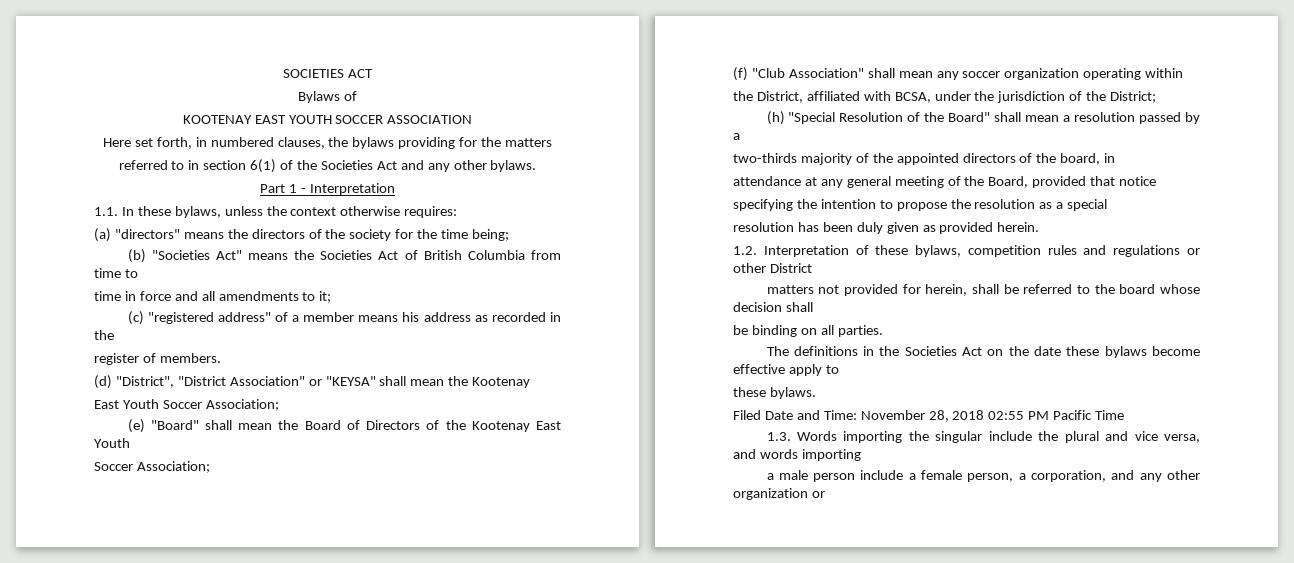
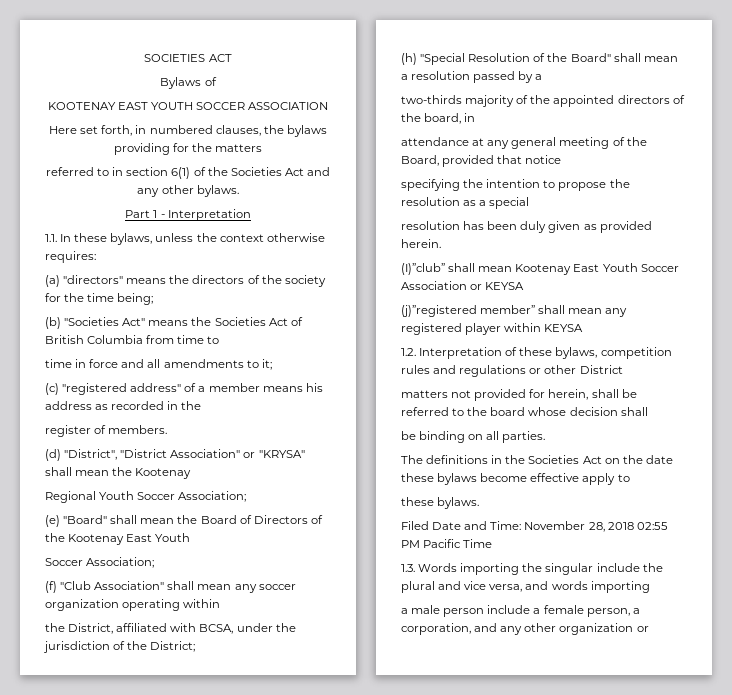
- (d) "District", "District Association" or "KEYSA" shall mean the Kootenay
+ (d) "District", "District Association" or "KRYSA" shall mean the Kootenay
- East Youth Soccer Association;
+ Regional Youth Soccer Association;
+ (I)”club” shall mean Kootenay East Youth Soccer Association or KEYSA
+ (j)”registered member” shall mean any registered player within KEYSA

